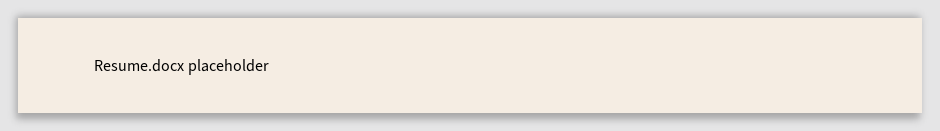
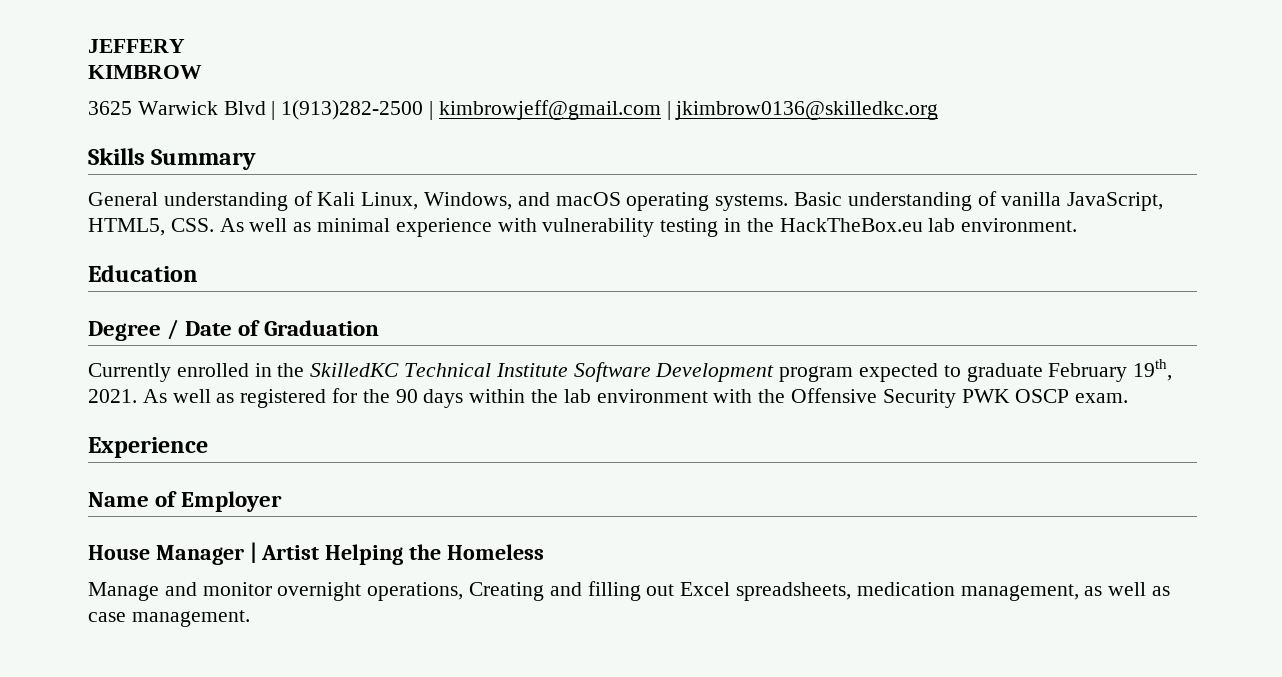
- Resume.docx placeholder
+ JEFFERY
+ KIMBROW
+ 3625 Warwick Blvd | 1(913)282-2500 | kimbrowjeff@gmail.com | jkimbrow0136@skilledkc.org
+ Skills Summary
+ General understanding of Kali Linux, Windows, and macOS operating systems. Basic understanding of vanilla JavaScript, HTML5, CSS. As well as minimal experience with vulnerability testing in the HackTheBox.eu lab environment.
+ Education
+ Degree / Date of Graduation
+ Currently enrolled in the SkilledKC Technical Institute Software Development program expected to graduate February 19th, 2021. As well as registered for the 90 days within the lab environment with the Offensive Security PWK OSCP exam.
+ Experience
+ Name of Employer
+ House Manager | Artist Helping the Homeless
+ Manage and monitor overnight operations, Creating and filling out Excel spreadsheets, medication management, as well as case management.

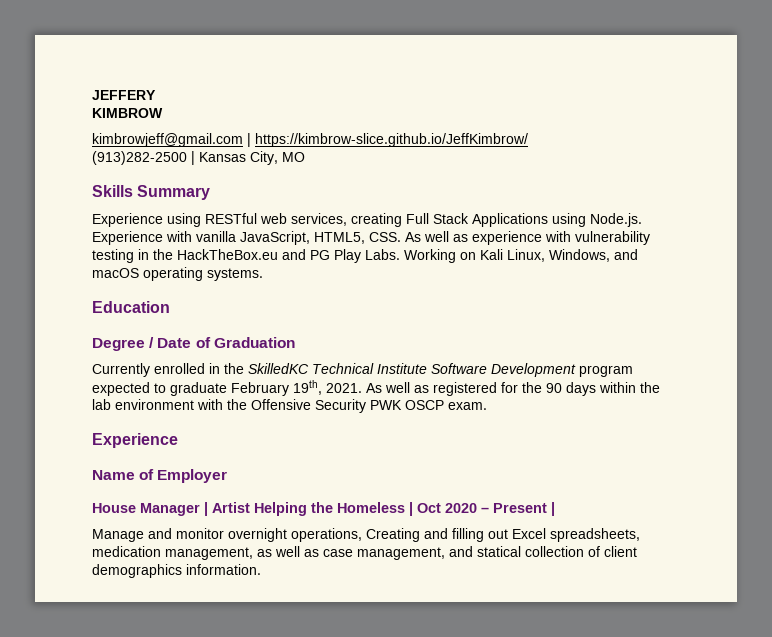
- 3625 Warwick Blvd | 1(913)282-2500 | kimbrowjeff@gmail.com | jkimbrow0136@skilledkc.org
+ kimbrowjeff@gmail.com | https://kimbrow-slice.github.io/JeffKimbrow/
+ (913)282-2500 | Kansas City, MO
  Skills Summary
- General understanding of Kali Linux, Windows, and macOS operating systems. Basic understanding of vanilla JavaScript, HTML5, CSS. As well as minimal experience with vulnerability testing in the HackTheBox.eu lab environment.
+ Experience using RESTful web services, creating Full Stack Applications using Node.js. Experience with vanilla JavaScript, HTML5, CSS. As well as experience with vulnerability testing in the HackTheBox.eu and PG Play Labs. Working on Kali Linux, Windows, and macOS operating systems.
- House Manager | Artist Helping the Homeless
+ House Manager | Artist Helping the Homeless | Oct 2020 – Present |
- Manage and monitor overnight operations, Creating and filling out Excel spreadsheets, medication management, as well as case management.
+ Manage and monitor overnight operations, Creating and filling out Excel spreadsheets, medication management, as well as case management, and statical collection of client demographics information.

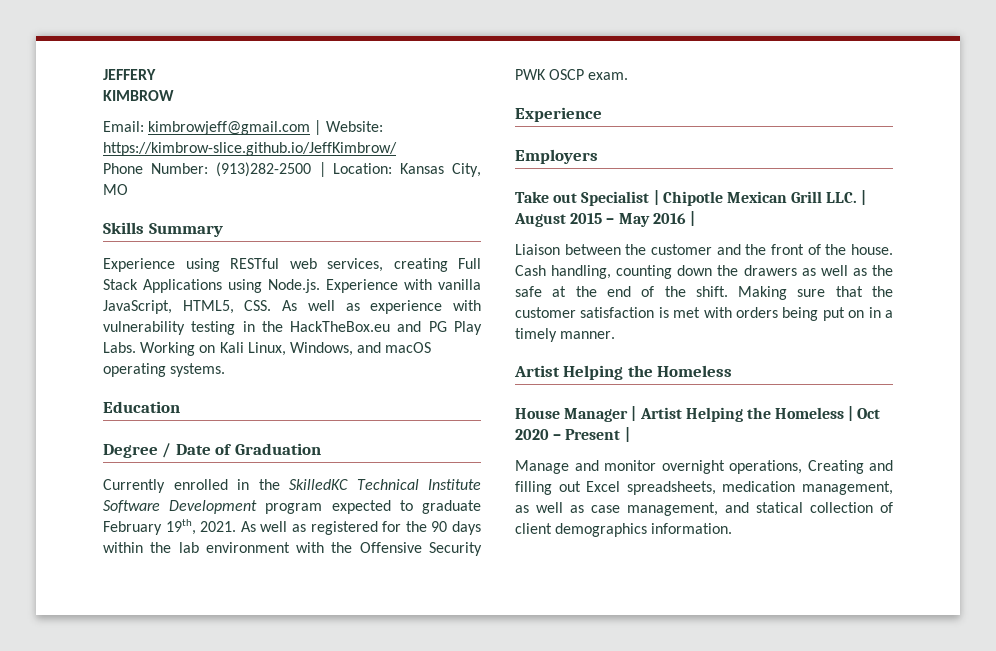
- kimbrowjeff@gmail.com | https://kimbrow-slice.github.io/JeffKimbrow/
+ Email: kimbrowjeff@gmail.com | Website: https://kimbrow-slice.github.io/JeffKimbrow/
- (913)282-2500 | Kansas City, MO
+ Phone Number: (913)282-2500 | Location: Kansas City, MO
- Name of Employer
+ Employers
+ Take out Specialist | Chipotle Mexican Grill LLC. | August 2015 – May 2016 |
+ Liaison between the customer and the front of the house. Cash handling, counting down the drawers as well as the safe at the end of the shift. Making sure that the customer satisfaction is met with orders being put on in a timely manner.
+ Artist Helping the Homeless

